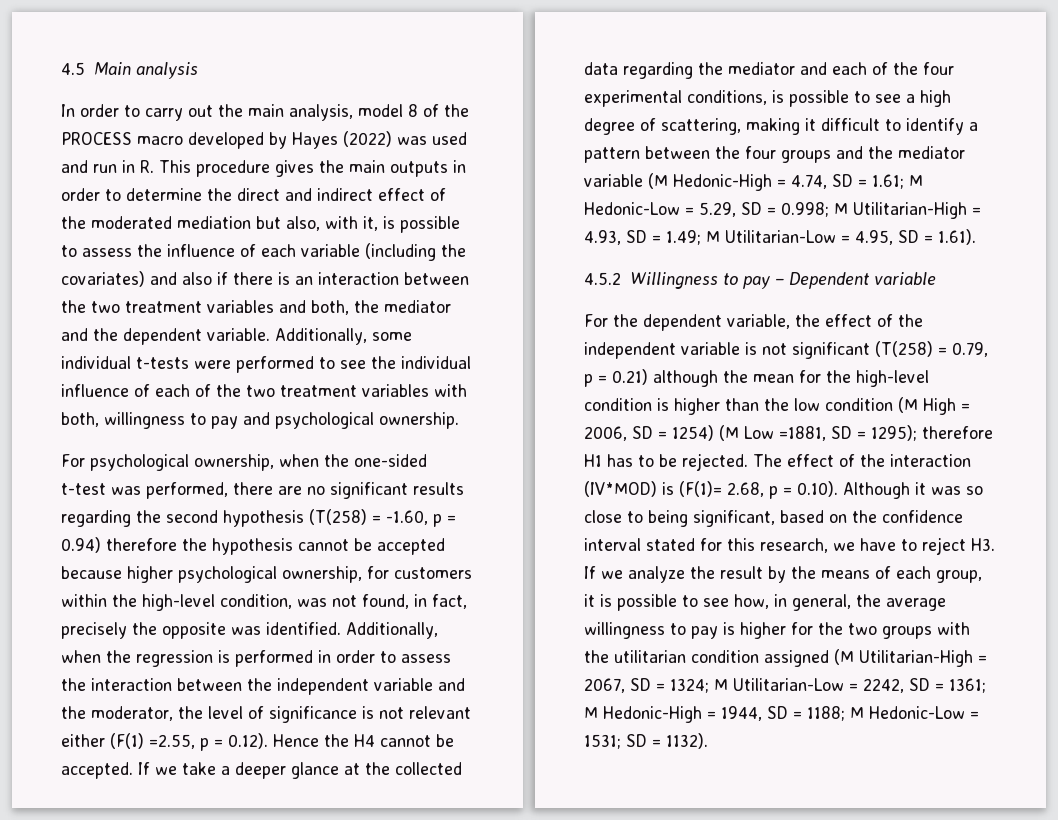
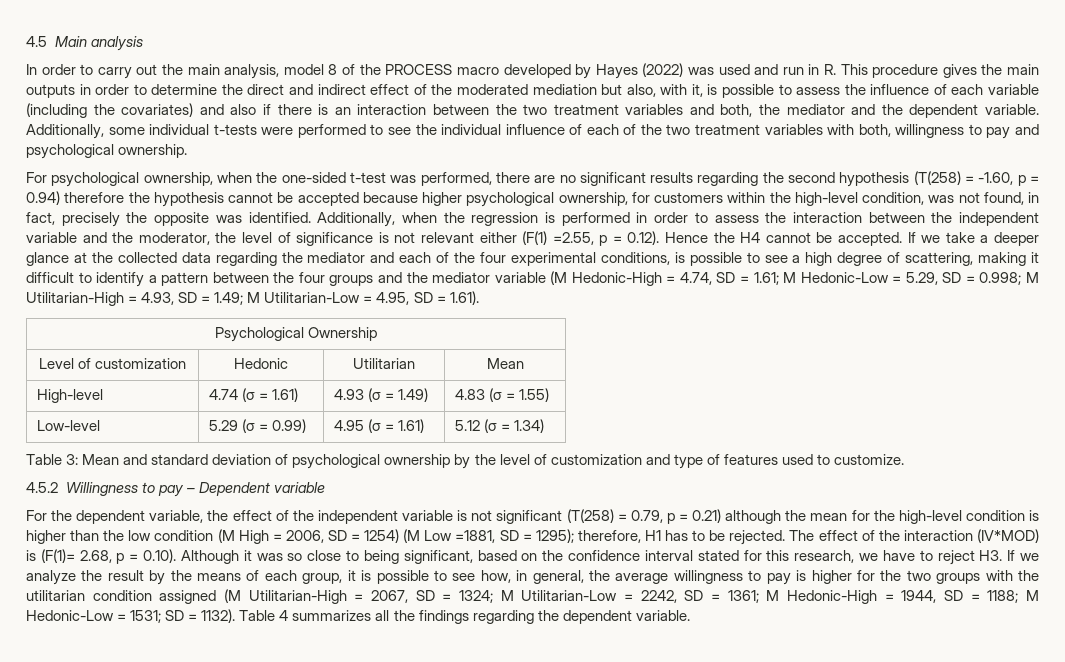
+ Psychological Ownership
+ Level of customization | Hedonic | Utilitarian | Mean
+ High-level | 4.74 (σ = 1.61) | 4.93 (σ = 1.49) | 4.83 (σ = 1.55)
+ Low-level | 5.29 (σ = 0.99) | 4.95 (σ = 1.61) | 5.12 (σ = 1.34)
+ Table 3: Mean and standard deviation of psychological ownership by the level of customization and type of features used to customize.
- For the dependent variable, the effect of the independent variable is not significant (T(258) = 0.79, p = 0.21) although the mean for the high-level condition is higher than the low condition (M High = 2006, SD = 1254) (M Low =1881, SD = 1295); therefore H1 has to be rejected.
+ For the dependent variable, the effect of the independent variable is not significant (T(258) = 0.79, p = 0.21) although the mean for the high-level condition is higher than the low condition (M High = 2006, SD = 1254) (M Low =1881, SD = 1295); therefore, H1 has to be rejected.
+ Table 4 summarizes all the findings regarding the dependent variable.

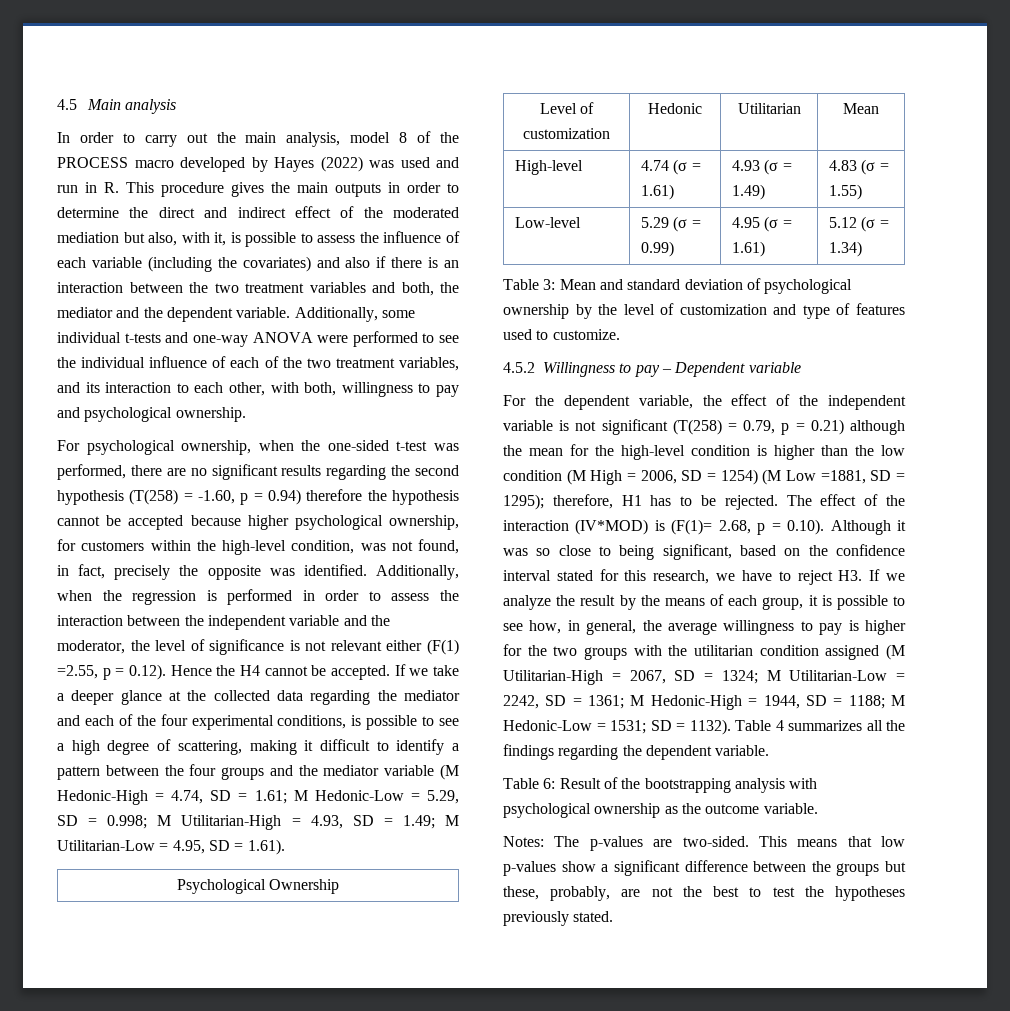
- Additionally, some individual t-tests were performed to see the individual influence of each of the two treatment variables with both, willingness to pay and psychological ownership.
+ Additionally, some individual t-tests and one-way ANOVA were performed to see the individual influence of each of the two treatment variables, and its interaction to each other, with both, willingness to pay and psychological ownership.
+ Table 6: Result of the bootstrapping analysis with psychological ownership as the outcome variable.
+ Notes: The p-values are two-sided. This means that low p-values show a significant difference between the groups but these, probably, are not the best to test the hypotheses previously stated.

